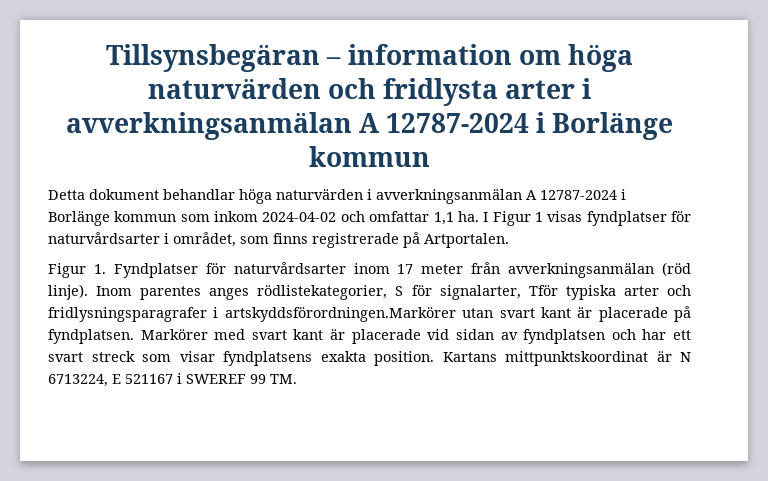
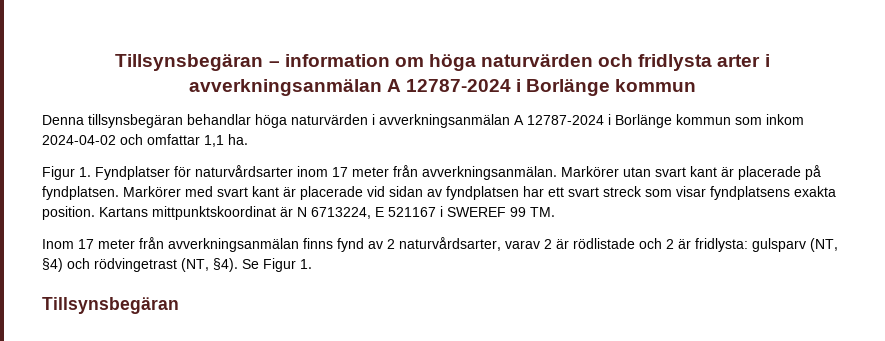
- Detta dokument behandlar höga naturvärden i avverkningsanmälan A 12787-2024 i Borlänge kommun som inkom 2024-04-02 och omfattar 1,1 ha. I Figur 1 visas fyndplatser för naturvårdsarter i området, som finns registrerade på Artportalen.
+ Denna tillsynsbegäran behandlar höga naturvärden i avverkningsanmälan A 12787-2024 i Borlänge kommun som inkom 2024-04-02 och omfattar 1,1 ha.
- Figur 1. Fyndplatser för naturvårdsarter inom 17 meter från avverkningsanmälan (röd linje). Inom parentes anges rödlistekategorier, S för signalarter, Tför typiska arter och fridlysningsparagrafer i artskyddsförordningen.Markörer utan svart kant är placerade på fyndplatsen.
+ Figur 1. Fyndplatser för naturvårdsarter inom 17 meter från avverkningsanmälan. Markörer utan svart kant är placerade på fyndplatsen.
- Markörer med svart kant är placerade vid sidan av fyndplatsen och har ett svart streck som visar fyndplatsens exakta position.
+ Markörer med svart kant är placerade vid sidan av fyndplatsen har ett svart streck som visar fyndplatsens exakta position.
+ Inom 17 meter från avverkningsanmälan finns fynd av 2 naturvårdsarter, varav 2 är rödlistade och 2 är fridlysta: gulsparv (NT, §4) och rödvingetrast (NT, §4). Se Figur 1.
+ Tillsynsbegäran

